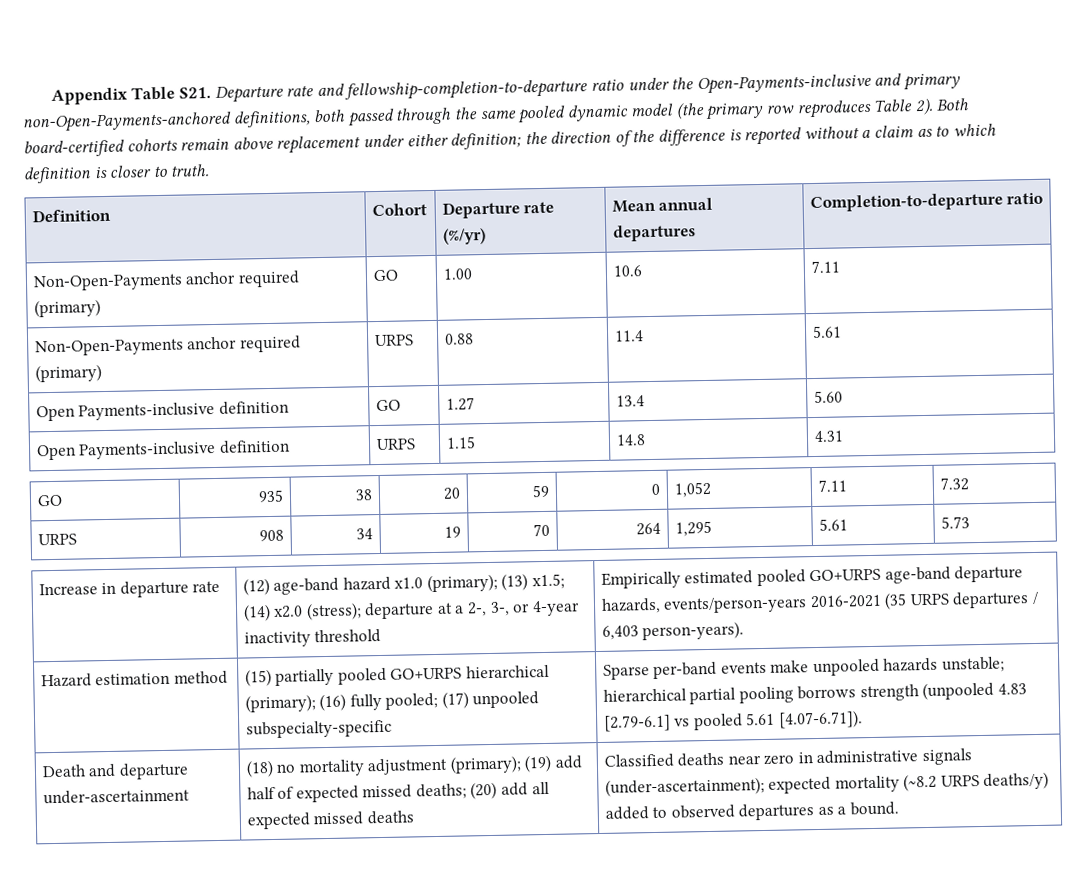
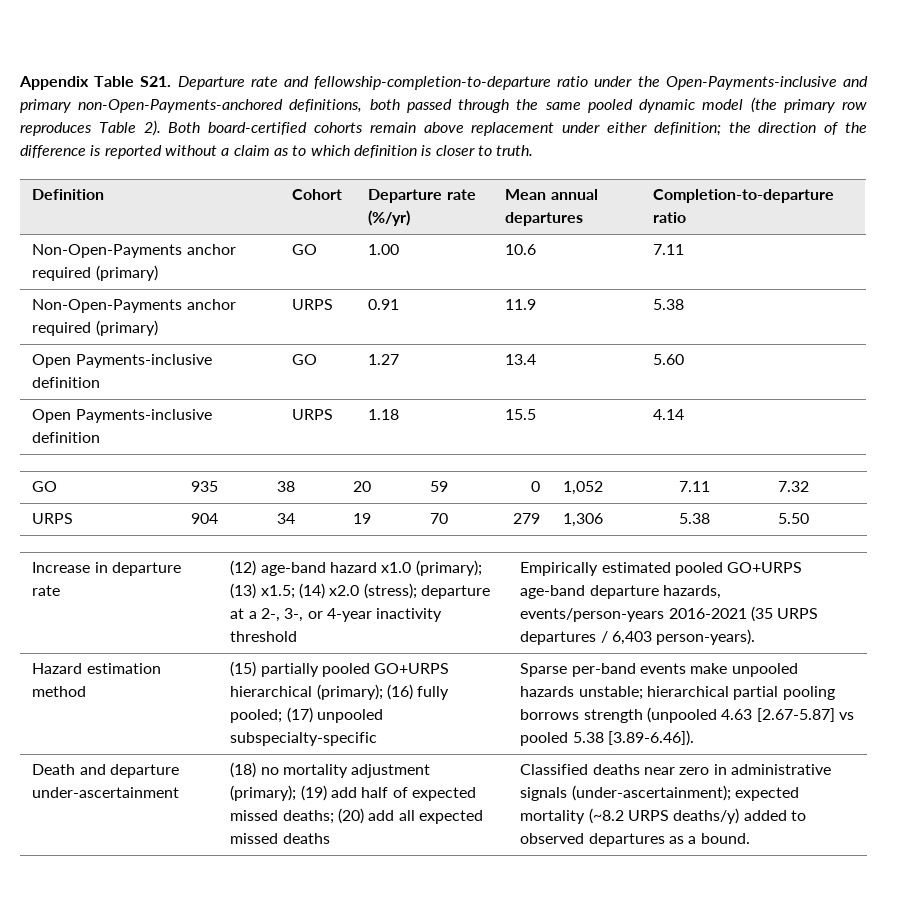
- Non-Open-Payments anchor required (primary) | URPS | 0.88 | 11.4 | 5.61
+ Non-Open-Payments anchor required (primary) | URPS | 0.91 | 11.9 | 5.38
- Open Payments-inclusive definition | URPS | 1.15 | 14.8 | 4.31
+ Open Payments-inclusive definition | URPS | 1.18 | 15.5 | 4.14
- URPS | 908 | 34 | 19 | 70 | 264 | 1,295 | 5.61 | 5.73
+ URPS | 904 | 34 | 19 | 70 | 279 | 1,306 | 5.38 | 5.50
- Hazard estimation method | (15) partially pooled GO+URPS hierarchical (primary); (16) fully pooled; (17) unpooled subspecialty-specific | Sparse per-band events make unpooled hazards unstable; hierarchical partial pooling borrows strength (unpooled 4.83 [2.79-6.1] vs pooled 5.61 [4.07-6.71]).
+ Hazard estimation method | (15) partially pooled GO+URPS hierarchical (primary); (16) fully pooled; (17) unpooled subspecialty-specific | Sparse per-band events make unpooled hazards unstable; hierarchical partial pooling borrows strength (unpooled 4.63 [2.67-5.87] vs pooled 5.38 [3.89-6.46]).

